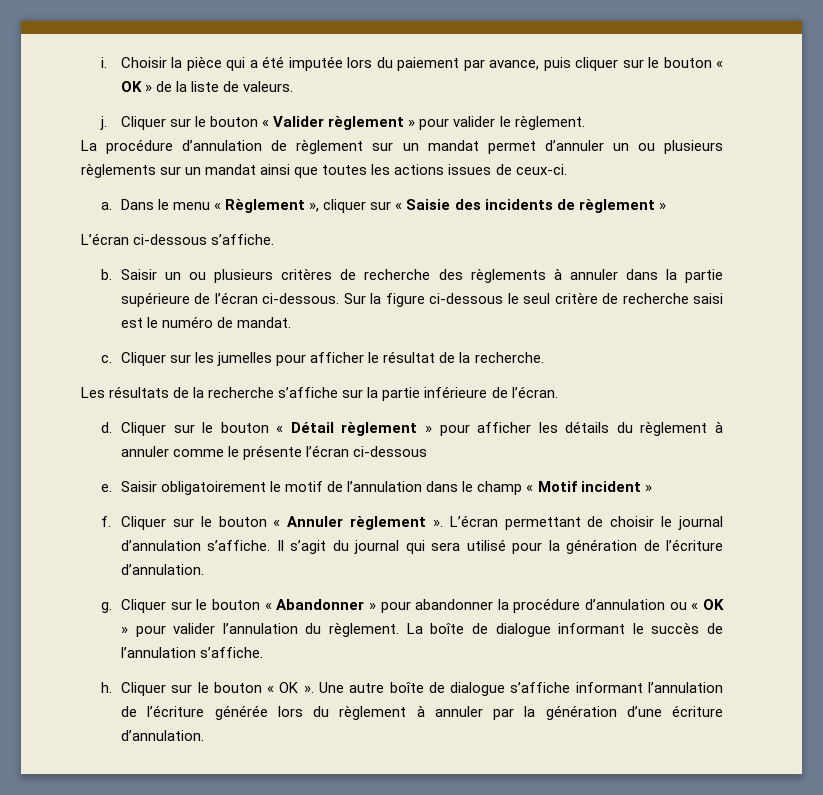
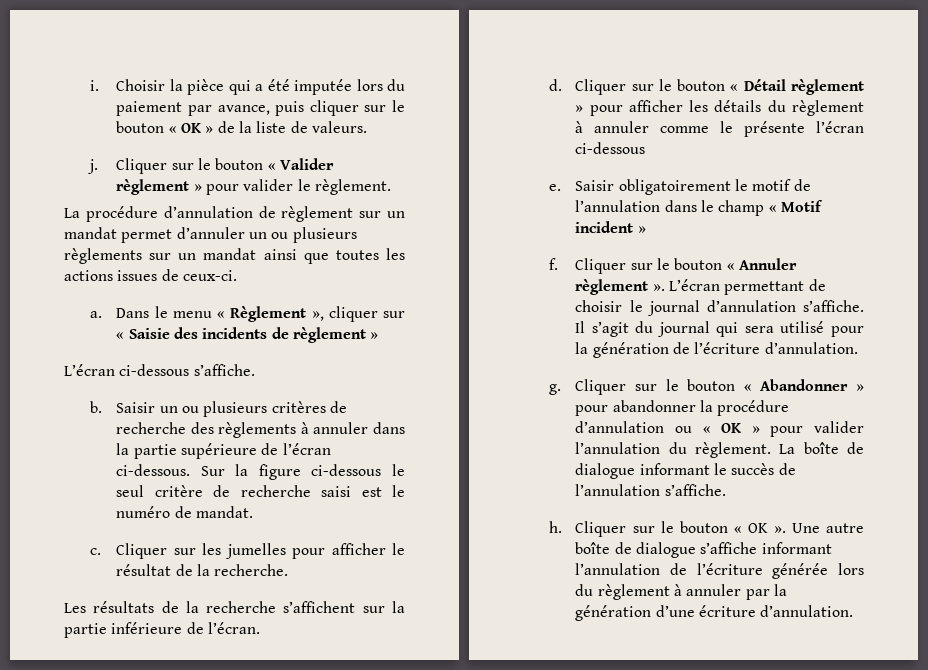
- Les résultats de la recherche s’affiche sur la partie inférieure de l’écran.
+ Les résultats de la recherche s’affichent sur la partie inférieure de l’écran.

